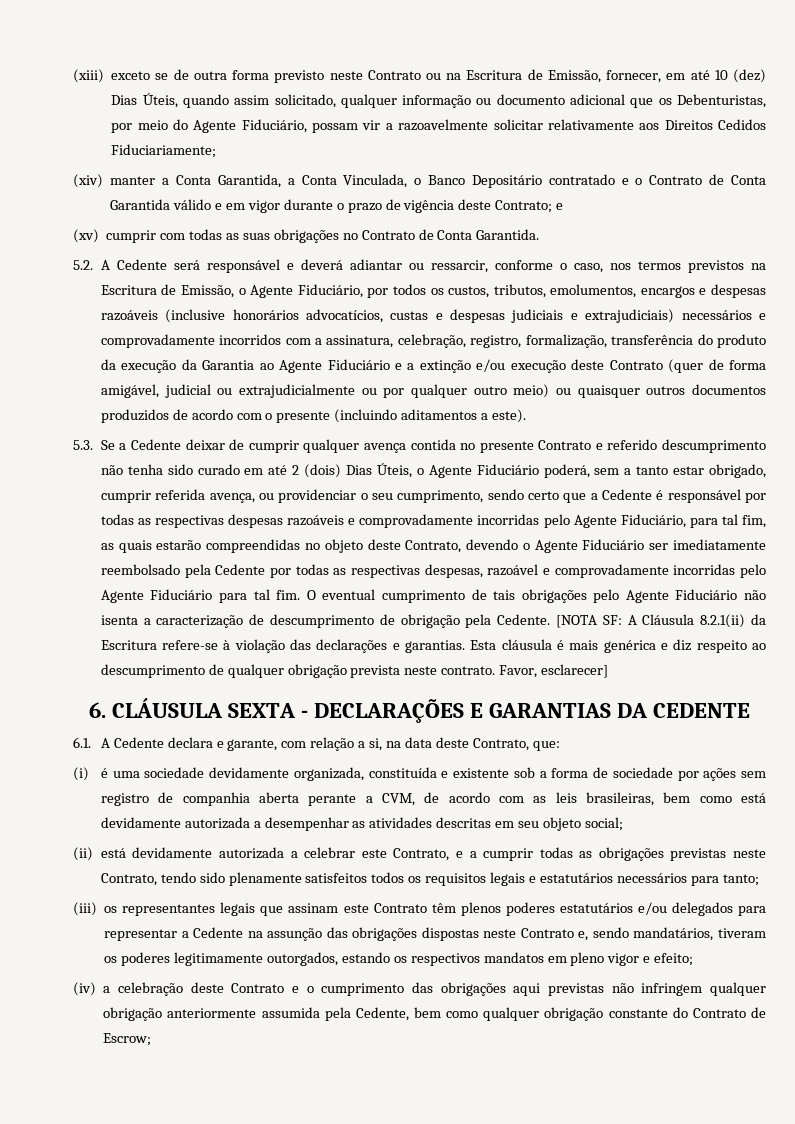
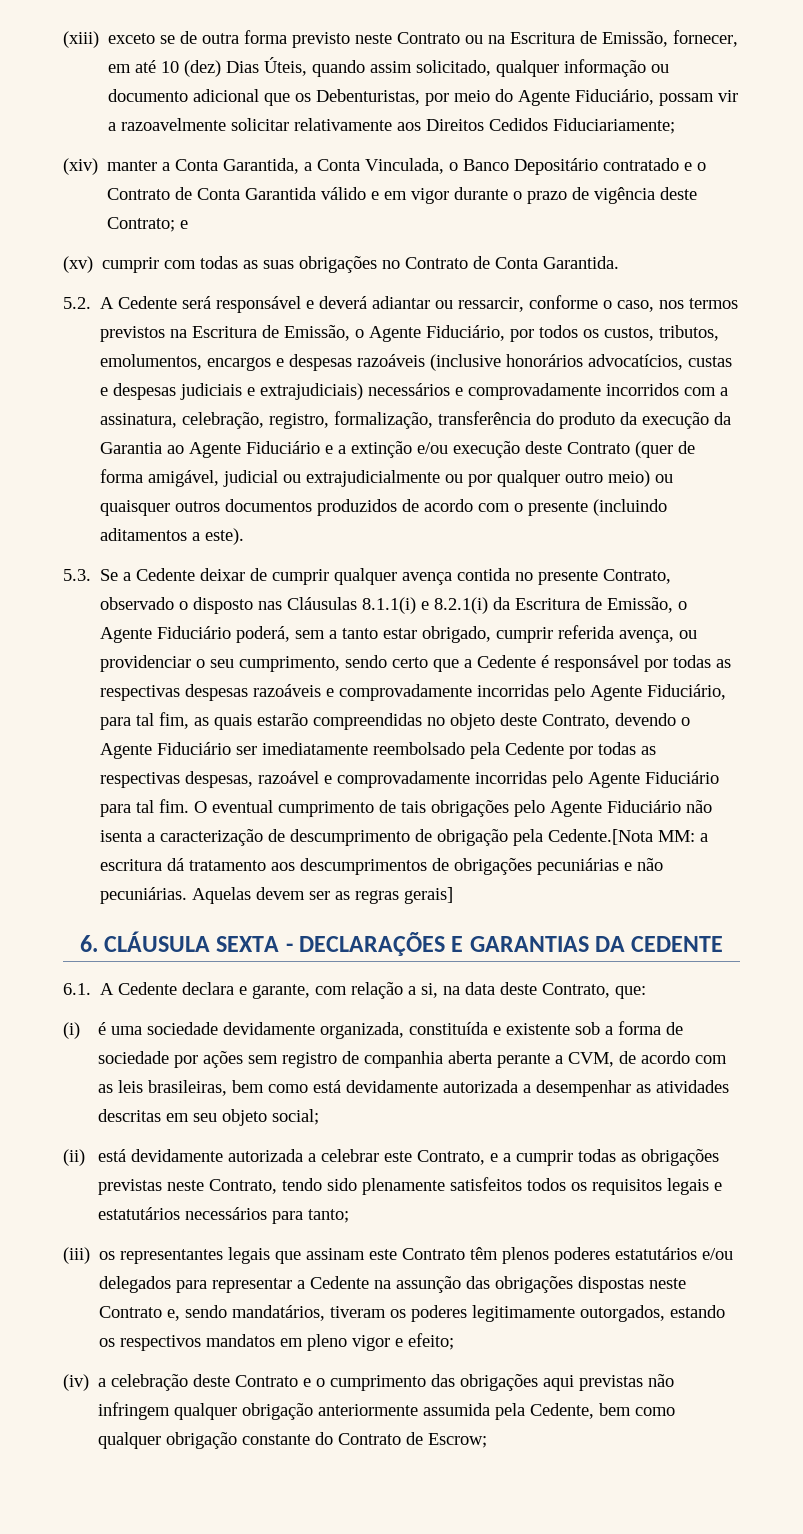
- 5.3. Se a Cedente deixar de cumprir qualquer avença contida no presente Contrato e referido descumprimento não tenha sido curado em até 2 (dois) Dias Úteis, o Agente Fiduciário poderá, sem a tanto estar obrigado, cumprir referida avença, ou providenciar o seu cumprimento, sendo certo que a Cedente é responsável por todas as respectivas despesas razoáveis e comprovadamente incorridas pelo Agente Fiduciário, para tal fim, as quais estarão compreendidas no objeto deste Contrato, devendo o Agente Fiduciário ser imediatamente reembolsado pela Cedente por todas as respectivas despesas, razoável e comprovadamente incorridas pelo Agente Fiduciário para tal fim.
+ 5.3. Se a Cedente deixar de cumprir qualquer avença contida no presente Contrato, observado o disposto nas Cláusulas 8.1.1(i) e 8.2.1(i) da Escritura de Emissão, o Agente Fiduciário poderá, sem a tanto estar obrigado, cumprir referida avença, ou providenciar o seu cumprimento, sendo certo que a Cedente é responsável por todas as respectivas despesas razoáveis e comprovadamente incorridas pelo Agente Fiduciário, para tal fim, as quais estarão compreendidas no objeto deste Contrato, devendo o Agente Fiduciário ser imediatamente reembolsado pela Cedente por todas as respectivas despesas, razoável e comprovadamente incorridas pelo Agente Fiduciário para tal fim.
- O eventual cumprimento de tais obrigações pelo Agente Fiduciário não isenta a caracterização de descumprimento de obrigação pela Cedente. [NOTA SF: A Cláusula 8.2.1(ii) da Escritura refere-se à violação das declarações e garantias. Esta cláusula é mais genérica e diz respeito ao descumprimento de qualquer obrigação prevista neste contrato. Favor, esclarecer]
+ O eventual cumprimento de tais obrigações pelo Agente Fiduciário não isenta a caracterização de descumprimento de obrigação pela Cedente.[Nota MM: a escritura dá tratamento aos descumprimentos de obrigações pecuniárias e não pecuniárias. Aquelas devem ser as regras gerais]

